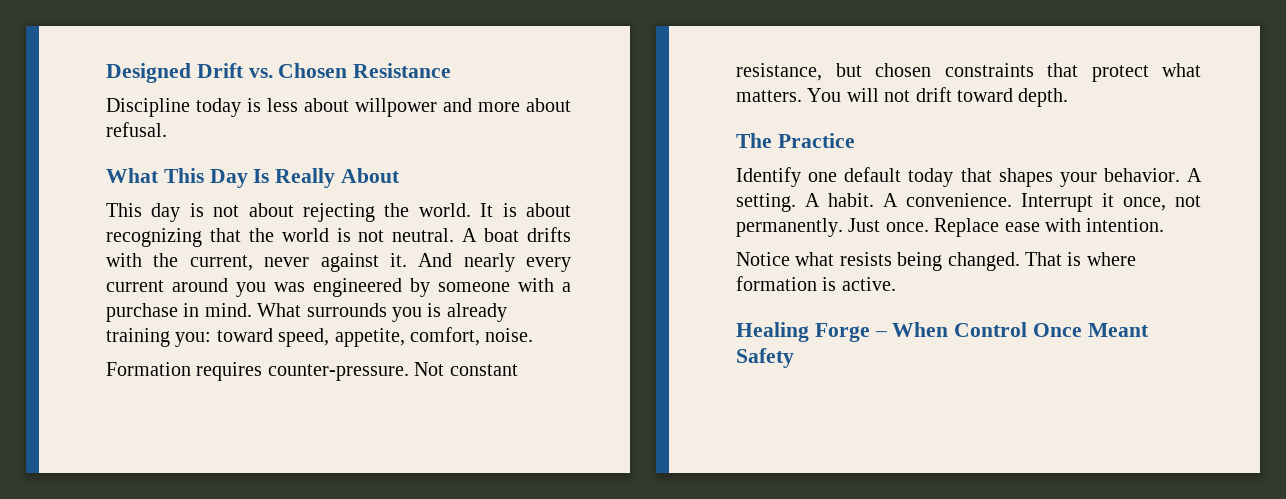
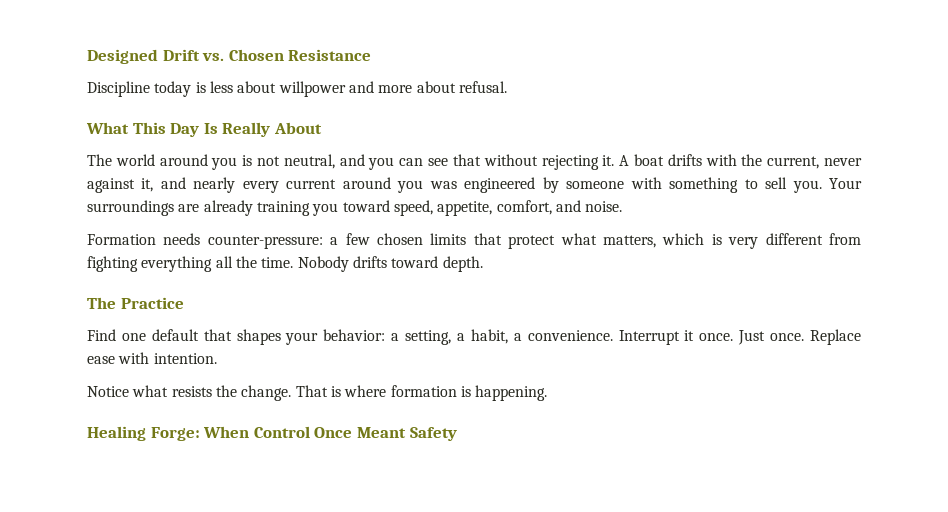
- This day is not about rejecting the world. It is about recognizing that the world is not neutral.
+ The world around you is not neutral, and you can see that without rejecting it.
- A boat drifts with the current, never against it. And nearly every current around you was engineered by someone with a purchase in mind. What surrounds you is already training you: toward speed, appetite, comfort, noise.
+ A boat drifts with the current, never against it, and nearly every current around you was engineered by someone with something to sell you. Your surroundings are already training you toward speed, appetite, comfort, and noise.
- Formation requires counter-pressure. Not constant resistance, but chosen constraints that protect what matters. You will not drift toward depth.
+ Formation needs counter-pressure: a few chosen limits that protect what matters, which is very different from fighting everything all the time. Nobody drifts toward depth.
- Identify one default today that shapes your behavior. A setting. A habit. A convenience. Interrupt it once, not permanently.
+ Find one default that shapes your behavior: a setting, a habit, a convenience. Interrupt it once.
- Notice what resists being changed.
+ Notice what resists the change.
- That is where formation is active.
+ That is where formation is happening.
- Healing Forge – When Control Once Meant Safety
+ Healing Forge: When Control Once Meant Safety

